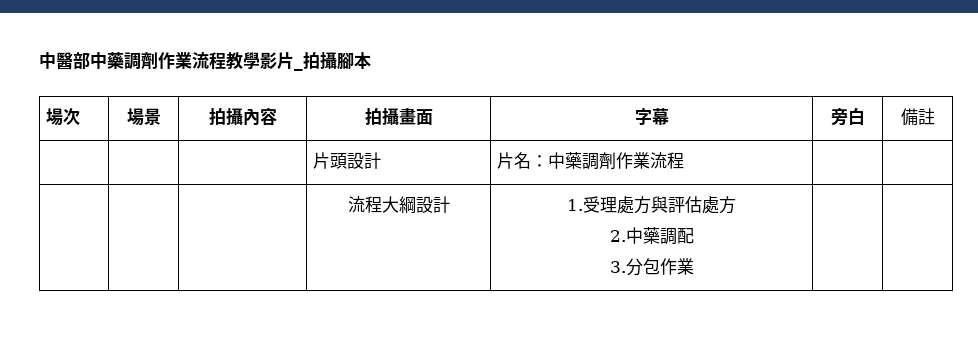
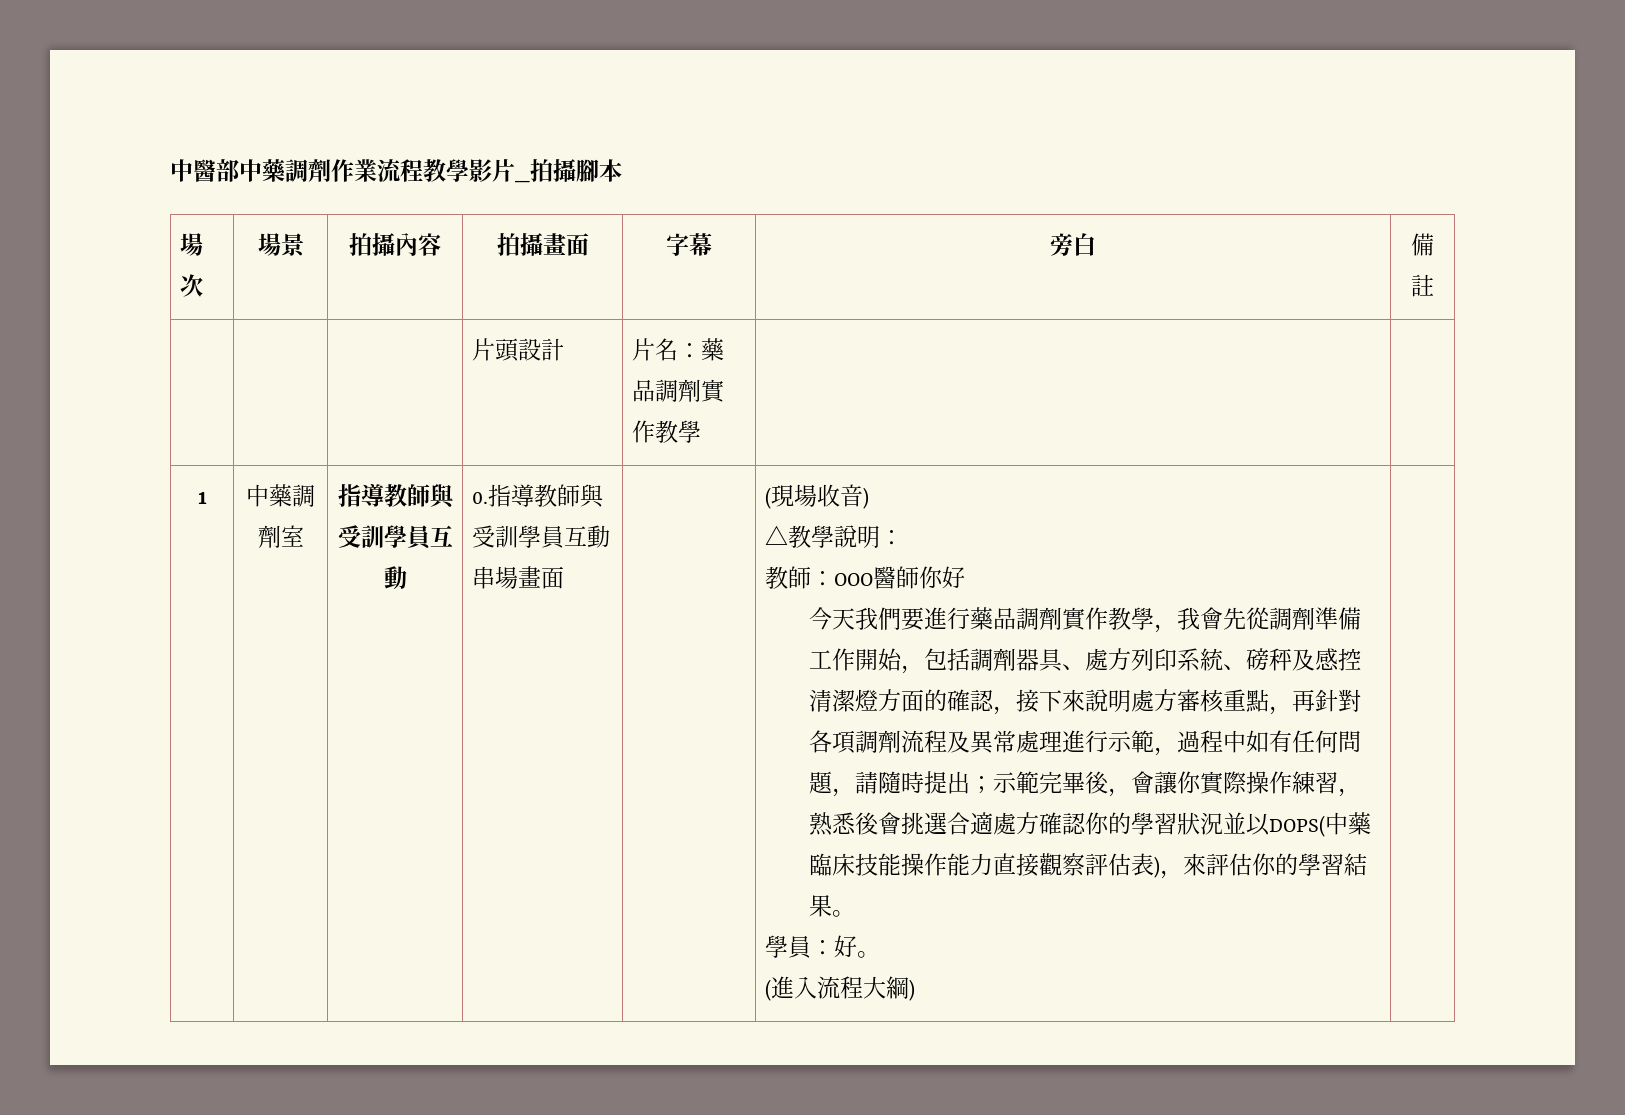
- | | | 片頭設計 | 片名：中藥調劑作業流程 | |
- | | | 流程大綱設計 | 1.受理處方與評估處方
- 2.中藥調配
- 3.分包作業 | |
+ | | | 片頭設計 | 片名：藥品調劑實作教學 | |
+ 1 | 中藥調劑室 | 指導教師與受訓學員互動 | 0.指導教師與受訓學員互動串場畫面 | | (現場收音)
+ △教學說明：
+ 教師：OOO醫師你好
+ 今天我們要進行藥品調劑實作教學，我會先從調劑準備工作開始，包括調劑器具、處方列印系統、磅秤及感控清潔燈方面的確認，接下來說明處方審核重點，再針對各項調劑流程及異常處理進行示範，過程中如有任何問題，請隨時提出；示範完畢後，會讓你實際操作練習，熟悉後會挑選合適處方確認你的學習狀況並以DOPS(中藥臨床技能操作能力直接觀察評估表)，來評估你的學習結果。
+ 學員：好。
+ (進入流程大綱)

